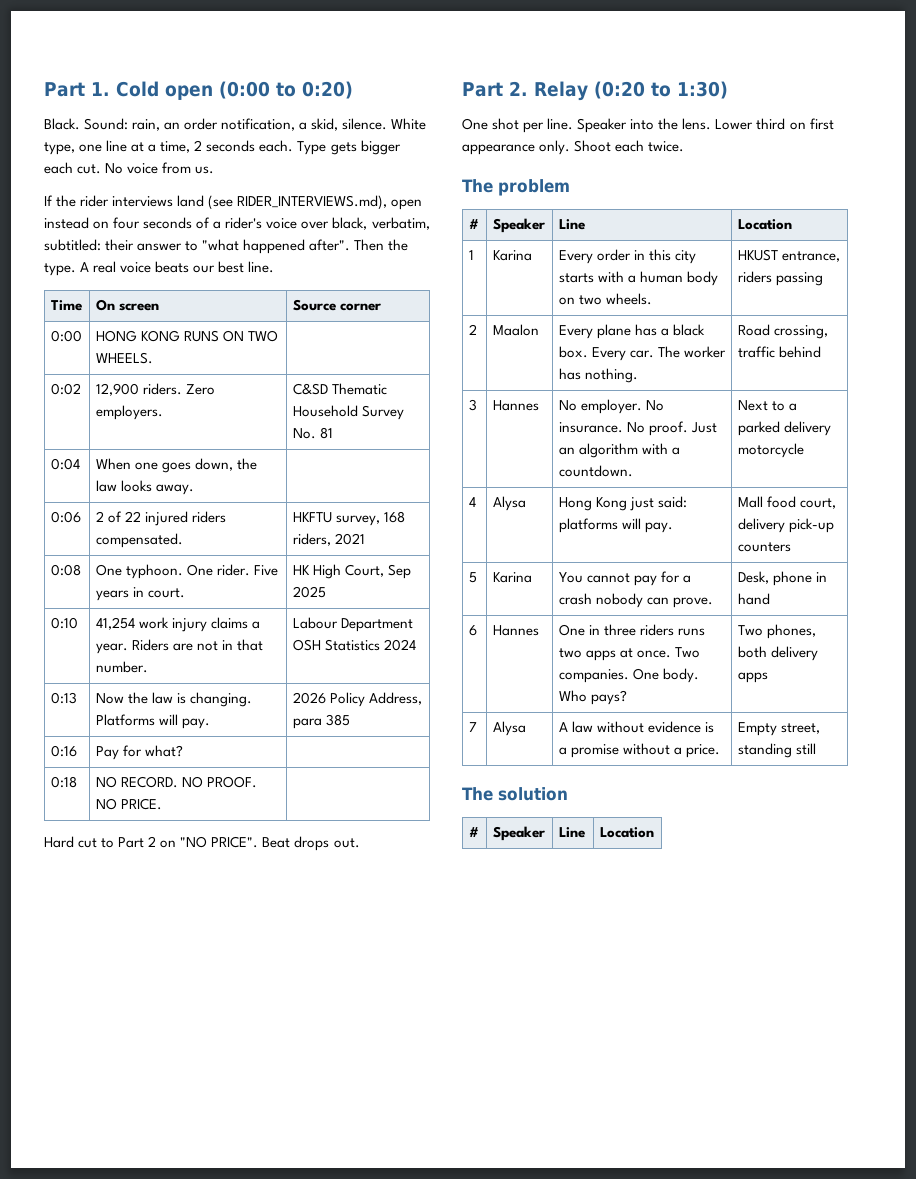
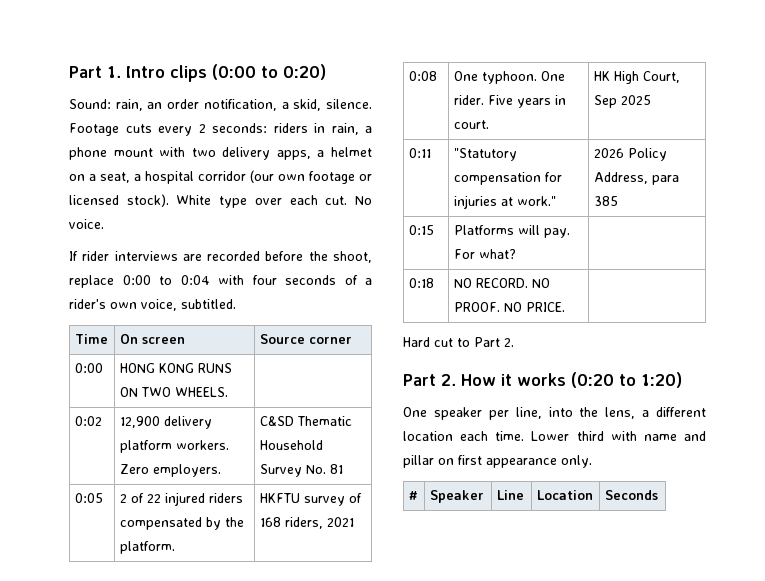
- Part 1. Cold open (0:00 to 0:20)
+ Part 1. Intro clips (0:00 to 0:20)
- Black.
- White type, one line at a time, 2 seconds each. Type gets bigger each cut. No voice from us.
+ Footage cuts every 2 seconds: riders in rain, a phone mount with two delivery apps, a helmet on a seat, a hospital corridor (our own footage or licensed stock). White type over each cut. No voice.
- If the rider interviews land (see RIDER_INTERVIEWS.md), open instead on four seconds of a rider's voice over black, verbatim, subtitled: their answer to "what happened after". Then the type. A real voice beats our best line.
+ If rider interviews are recorded before the shoot, replace 0:00 to 0:04 with four seconds of a rider's own voice, subtitled.
- 0:02 | 12,900 riders. Zero employers. | C&SD Thematic Household Survey No. 81
+ 0:02 | 12,900 delivery platform workers. Zero employers. | C&SD Thematic Household Survey No. 81
- 0:04 | When one goes down, the law looks away. |
- 0:06 | 2 of 22 injured riders compensated. | HKFTU survey, 168 riders, 2021
+ 0:05 | 2 of 22 injured riders compensated by the platform. | HKFTU survey of 168 riders, 2021
- 0:10 | 41,254 work injury claims a year. Riders are not in that number. | Labour Department OSH Statistics 2024
- 0:13 | Now the law is changing. Platforms will pay. | 2026 Policy Address, para 385
+ 0:11 | "Statutory compensation for injuries at work." | 2026 Policy Address, para 385
- 0:16 | Pay for what? |
+ 0:15 | Platforms will pay. For what? |
- Hard cut to Part 2 on "NO PRICE". Beat drops out.
- Part 2. Relay (0:20 to 1:30)
- One shot per line. Speaker into the lens. Lower third on first appearance only. Shoot each twice.
- The problem
- # | Speaker | Line | Location
- 1 | Karina | Every order in this city starts with a human body on two wheels. | HKUST entrance, riders passing
- 2 | Maalon | Every plane has a black box. Every car. The worker has nothing. | Road crossing, traffic behind
- 3 | Hannes | No employer. No insurance. No proof. Just an algorithm with a countdown. | Next to a parked delivery motorcycle
- 4 | Alysa | Hong Kong just said: platforms will pay. | Mall food court, delivery pick-up counters
- 5 | Karina | You cannot pay for a crash nobody can prove. | Desk, phone in hand
- 6 | Hannes | One in three riders runs two apps at once. Two companies. One body. Who pays? | Two phones, both delivery apps
- 7 | Alysa | A law without evidence is a promise without a price. | Empty street, standing still
- The solution
- # | Speaker | Line | Location
+ Hard cut to Part 2.
+ Part 2. How it works (0:20 to 1:20)
+ One speaker per line, into the lens, a different location each time. Lower third with name and pillar on first appearance only.
+ # | Speaker | Line | Location | Seconds

